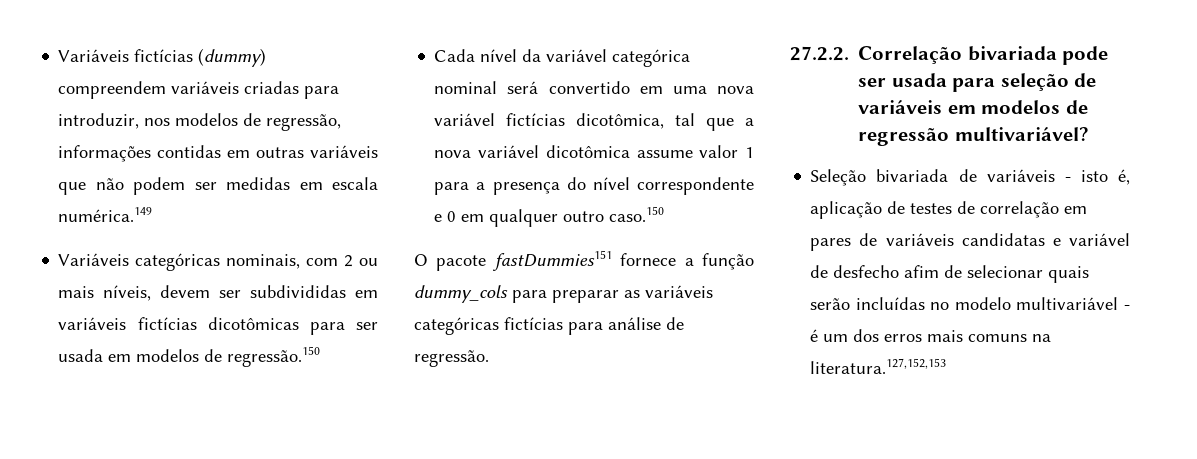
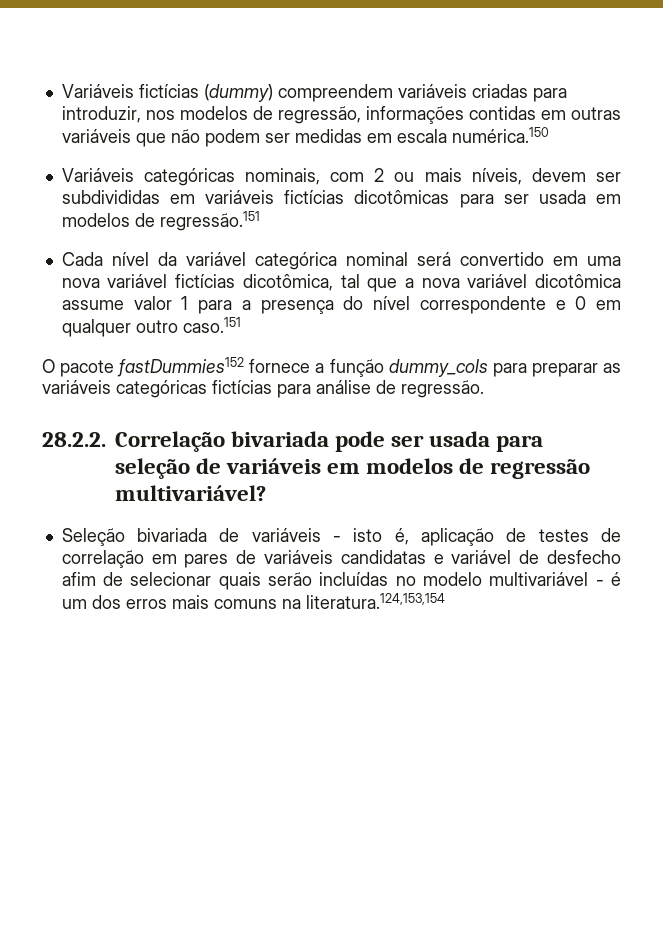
- Variáveis fictícias (dummy) compreendem variáveis criadas para introduzir, nos modelos de regressão, informações contidas em outras variáveis que não podem ser medidas em escala numérica.149
+ Variáveis fictícias (dummy) compreendem variáveis criadas para introduzir, nos modelos de regressão, informações contidas em outras variáveis que não podem ser medidas em escala numérica.150
- Variáveis categóricas nominais, com 2 ou mais níveis, devem ser subdivididas em variáveis fictícias dicotômicas para ser usada em modelos de regressão.150
+ Variáveis categóricas nominais, com 2 ou mais níveis, devem ser subdivididas em variáveis fictícias dicotômicas para ser usada em modelos de regressão.151
- Cada nível da variável categórica nominal será convertido em uma nova variável fictícias dicotômica, tal que a nova variável dicotômica assume valor 1 para a presença do nível correspondente e 0 em qualquer outro caso.150
+ Cada nível da variável categórica nominal será convertido em uma nova variável fictícias dicotômica, tal que a nova variável dicotômica assume valor 1 para a presença do nível correspondente e 0 em qualquer outro caso.151
- O pacote fastDummies151 fornece a função dummy_cols para preparar as variáveis categóricas fictícias para análise de regressão.
+ O pacote fastDummies152 fornece a função dummy_cols para preparar as variáveis categóricas fictícias para análise de regressão.
- 27.2.2. Correlação bivariada pode ser usada para seleção de variáveis em modelos de regressão multivariável?
+ 28.2.2. Correlação bivariada pode ser usada para seleção de variáveis em modelos de regressão multivariável?
- Seleção bivariada de variáveis - isto é, aplicação de testes de correlação em pares de variáveis candidatas e variável de desfecho afim de selecionar quais serão incluídas no modelo multivariável - é um dos erros mais comuns na literatura.127,152,153
+ Seleção bivariada de variáveis - isto é, aplicação de testes de correlação em pares de variáveis candidatas e variável de desfecho afim de selecionar quais serão incluídas no modelo multivariável - é um dos erros mais comuns na literatura.124,153,154

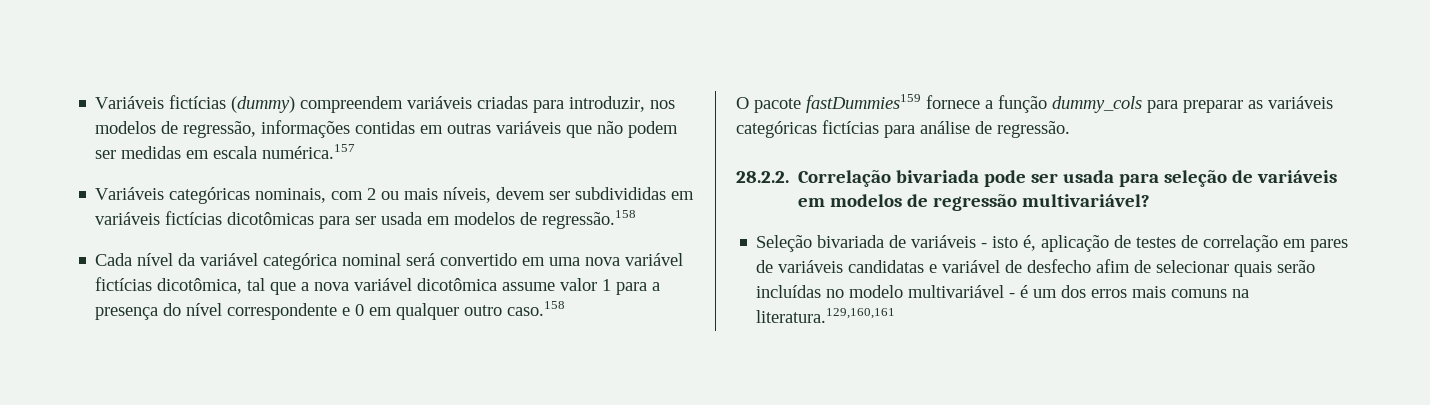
- Variáveis fictícias (dummy) compreendem variáveis criadas para introduzir, nos modelos de regressão, informações contidas em outras variáveis que não podem ser medidas em escala numérica.150
+ Variáveis fictícias (dummy) compreendem variáveis criadas para introduzir, nos modelos de regressão, informações contidas em outras variáveis que não podem ser medidas em escala numérica.157
- Variáveis categóricas nominais, com 2 ou mais níveis, devem ser subdivididas em variáveis fictícias dicotômicas para ser usada em modelos de regressão.151
+ Variáveis categóricas nominais, com 2 ou mais níveis, devem ser subdivididas em variáveis fictícias dicotômicas para ser usada em modelos de regressão.158
- Cada nível da variável categórica nominal será convertido em uma nova variável fictícias dicotômica, tal que a nova variável dicotômica assume valor 1 para a presença do nível correspondente e 0 em qualquer outro caso.151
+ Cada nível da variável categórica nominal será convertido em uma nova variável fictícias dicotômica, tal que a nova variável dicotômica assume valor 1 para a presença do nível correspondente e 0 em qualquer outro caso.158
- O pacote fastDummies152 fornece a função dummy_cols para preparar as variáveis categóricas fictícias para análise de regressão.
+ O pacote fastDummies159 fornece a função dummy_cols para preparar as variáveis categóricas fictícias para análise de regressão.
- Seleção bivariada de variáveis - isto é, aplicação de testes de correlação em pares de variáveis candidatas e variável de desfecho afim de selecionar quais serão incluídas no modelo multivariável - é um dos erros mais comuns na literatura.124,153,154
+ Seleção bivariada de variáveis - isto é, aplicação de testes de correlação em pares de variáveis candidatas e variável de desfecho afim de selecionar quais serão incluídas no modelo multivariável - é um dos erros mais comuns na literatura.129,160,161

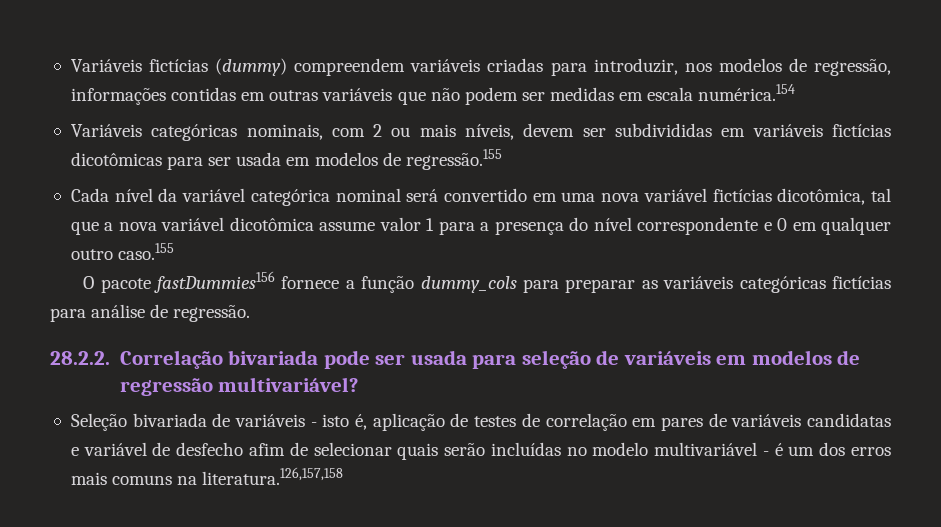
- Variáveis fictícias (dummy) compreendem variáveis criadas para introduzir, nos modelos de regressão, informações contidas em outras variáveis que não podem ser medidas em escala numérica.157
+ Variáveis fictícias (dummy) compreendem variáveis criadas para introduzir, nos modelos de regressão, informações contidas em outras variáveis que não podem ser medidas em escala numérica.154
- Variáveis categóricas nominais, com 2 ou mais níveis, devem ser subdivididas em variáveis fictícias dicotômicas para ser usada em modelos de regressão.158
+ Variáveis categóricas nominais, com 2 ou mais níveis, devem ser subdivididas em variáveis fictícias dicotômicas para ser usada em modelos de regressão.155
- Cada nível da variável categórica nominal será convertido em uma nova variável fictícias dicotômica, tal que a nova variável dicotômica assume valor 1 para a presença do nível correspondente e 0 em qualquer outro caso.158
+ Cada nível da variável categórica nominal será convertido em uma nova variável fictícias dicotômica, tal que a nova variável dicotômica assume valor 1 para a presença do nível correspondente e 0 em qualquer outro caso.155
- O pacote fastDummies159 fornece a função dummy_cols para preparar as variáveis categóricas fictícias para análise de regressão.
+ O pacote fastDummies156 fornece a função dummy_cols para preparar as variáveis categóricas fictícias para análise de regressão.
- Seleção bivariada de variáveis - isto é, aplicação de testes de correlação em pares de variáveis candidatas e variável de desfecho afim de selecionar quais serão incluídas no modelo multivariável - é um dos erros mais comuns na literatura.129,160,161
+ Seleção bivariada de variáveis - isto é, aplicação de testes de correlação em pares de variáveis candidatas e variável de desfecho afim de selecionar quais serão incluídas no modelo multivariável - é um dos erros mais comuns na literatura.126,157,158

